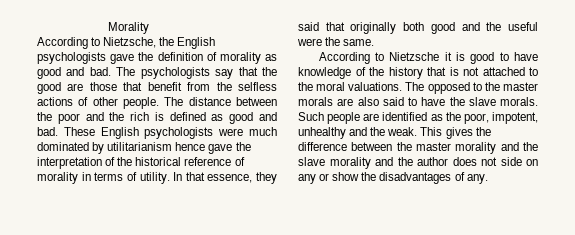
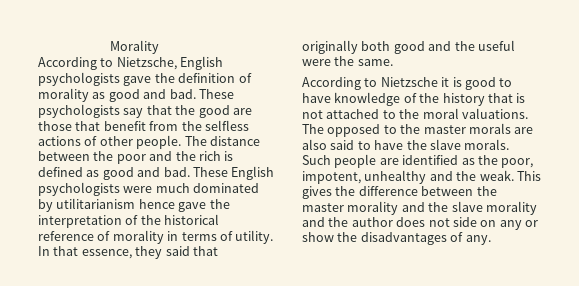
- According to Nietzsche, the English psychologists gave the definition of morality as good and bad.
+ According to Nietzsche, English psychologists gave the definition of morality as good and bad.
- The psychologists say that the good are those that benefit from the selfless actions of other people.
+ These psychologists say that the good are those that benefit from the selfless actions of other people.

